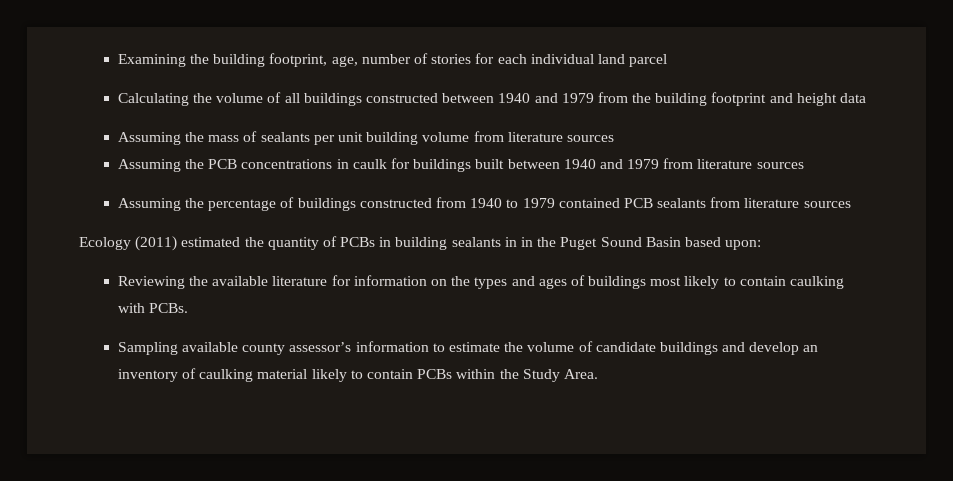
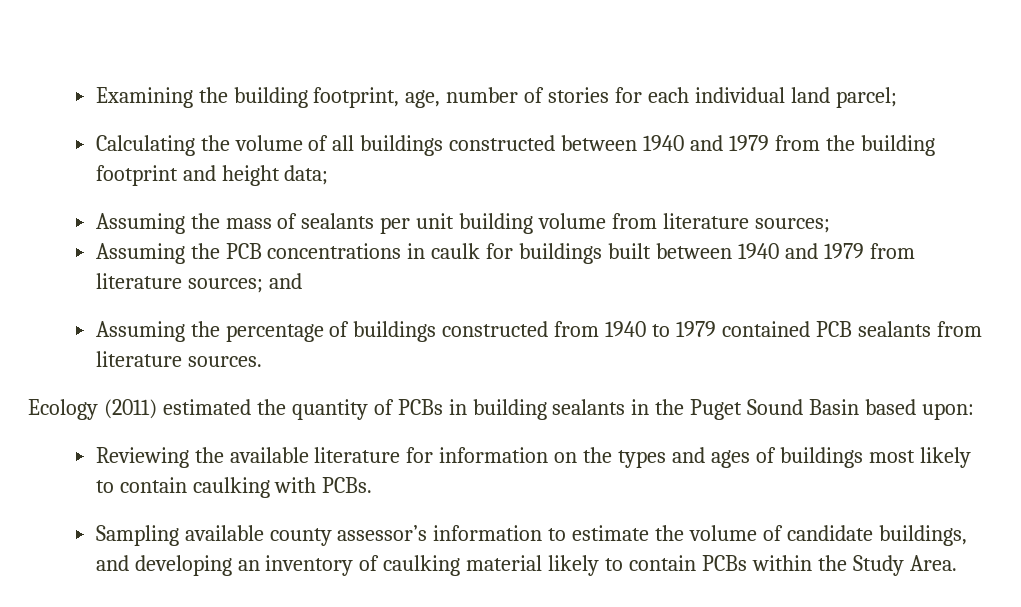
- Examining the building footprint, age, number of stories for each individual land parcel
+ Examining the building footprint, age, number of stories for each individual land parcel;
- Calculating the volume of all buildings constructed between 1940 and 1979 from the building footprint and height data
+ Calculating the volume of all buildings constructed between 1940 and 1979 from the building footprint and height data;
- Assuming the mass of sealants per unit building volume from literature sources
+ Assuming the mass of sealants per unit building volume from literature sources;
- Assuming the PCB concentrations in caulk for buildings built between 1940 and 1979 from literature sources
+ Assuming the PCB concentrations in caulk for buildings built between 1940 and 1979 from literature sources; and
- Assuming the percentage of buildings constructed from 1940 to 1979 contained PCB sealants from literature sources
+ Assuming the percentage of buildings constructed from 1940 to 1979 contained PCB sealants from literature sources.
- Ecology (2011) estimated the quantity of PCBs in building sealants in in the Puget Sound Basin based upon:
+ Ecology (2011) estimated the quantity of PCBs in building sealants in the Puget Sound Basin based upon:
- Sampling available county assessor’s information to estimate the volume of candidate buildings and develop an inventory of caulking material likely to contain PCBs within the Study Area.
+ Sampling available county assessor’s information to estimate the volume of candidate buildings, and developing an inventory of caulking material likely to contain PCBs within the Study Area.

